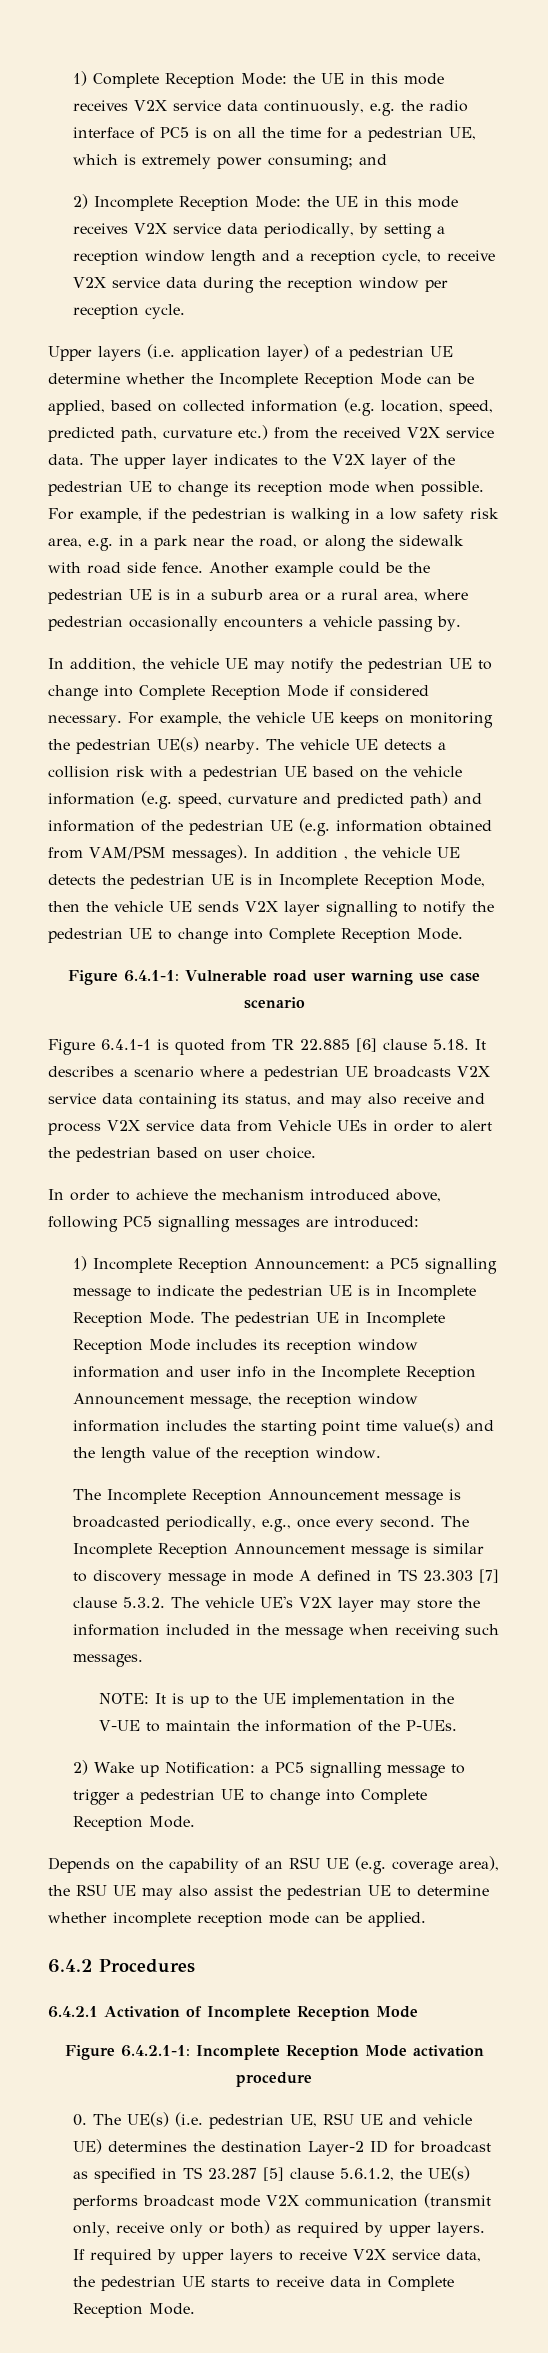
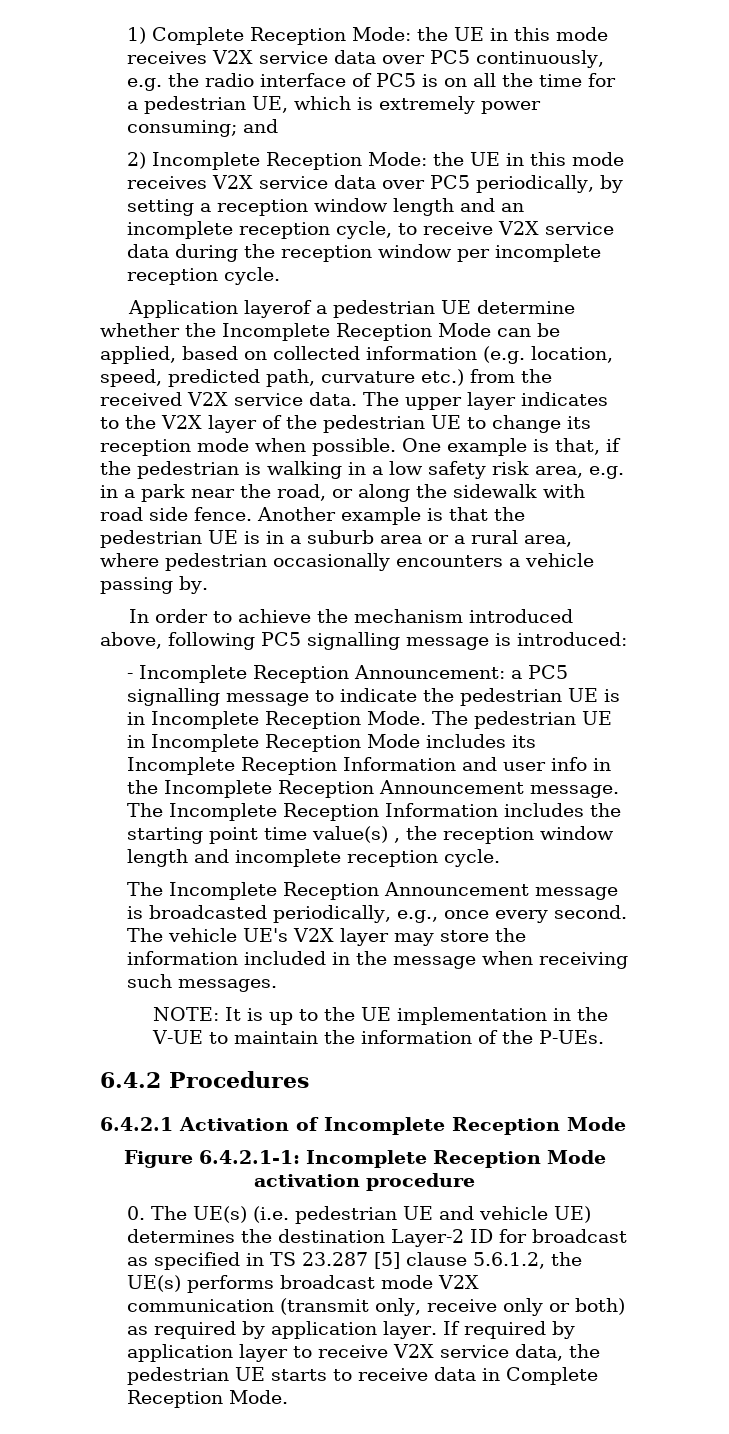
- 1) Complete Reception Mode: the UE in this mode receives V2X service data continuously, e.g. the radio interface of PC5 is on all the time for a pedestrian UE, which is extremely power consuming; and
+ 1) Complete Reception Mode: the UE in this mode receives V2X service data over PC5 continuously, e.g. the radio interface of PC5 is on all the time for a pedestrian UE, which is extremely power consuming; and
- the UE in this mode receives V2X service data periodically, by setting a reception window length and a reception cycle, to receive V2X service data during the reception window per reception cycle.
- Upper layers (i.e. application layer) of a pedestrian UE determine whether the Incomplete Reception Mode can be applied, based on collected information (e.g. location, speed, predicted path, curvature etc.) from the received V2X service data.
+ the UE in this mode receives V2X service data over PC5 periodically, by setting a reception window length and an incomplete reception cycle, to receive V2X service data during the reception window per incomplete reception cycle.
+ Application layerof a pedestrian UE determine whether the Incomplete Reception Mode can be applied, based on collected information (e.g. location, speed, predicted path, curvature etc.) from the received V2X service data.
- For example, if the pedestrian is walking in a low safety risk area, e.g. in a park near the road, or along the sidewalk with road side fence.
+ One example is that, if the pedestrian is walking in a low safety risk area, e.g. in a park near the road, or along the sidewalk with road side fence.
- Another example could be the pedestrian UE is in a suburb area or a rural area, where pedestrian occasionally encounters a vehicle passing by.
+ Another example is that the pedestrian UE is in a suburb area or a rural area, where pedestrian occasionally encounters a vehicle passing by.
- In addition, the vehicle UE may notify the pedestrian UE to change into Complete Reception Mode if considered necessary. For example, the vehicle UE keeps on monitoring the pedestrian UE(s) nearby. The vehicle UE detects a collision risk with a pedestrian UE based on the vehicle information (e.g. speed, curvature and predicted path) and information of the pedestrian UE (e.g. information obtained from VAM/PSM messages). In addition , the vehicle UE detects the pedestrian UE is in Incomplete Reception Mode, then the vehicle UE sends V2X layer signalling to notify the pedestrian UE to change into Complete Reception Mode.
- Figure 6.4.1-1: Vulnerable road user warning use case scenario
- Figure 6.4.1-1 is quoted from TR 22.885 [6] clause 5.18. It describes a scenario where a pedestrian UE broadcasts V2X service data containing its status, and may also receive and process V2X service data from Vehicle UEs in order to alert the pedestrian based on user choice.
- In order to achieve the mechanism introduced above, following PC5 signalling messages are introduced:
+ In order to achieve the mechanism introduced above, following PC5 signalling message is introduced:
- 1) Incomplete Reception Announcement: a PC5 signalling message to indicate the pedestrian UE is in Incomplete Reception Mode.
+ - Incomplete Reception Announcement: a PC5 signalling message to indicate the pedestrian UE is in Incomplete Reception Mode.
- The pedestrian UE in Incomplete Reception Mode includes its reception window information and user info in the Incomplete Reception Announcement message, the reception window information includes the starting point time value(s) and the length value of the reception window.
+ The pedestrian UE in Incomplete Reception Mode includes its Incomplete Reception Information and user info in the Incomplete Reception Announcement message. The Incomplete Reception Information includes the starting point time value(s) , the reception window length and incomplete reception cycle.
- The Incomplete Reception Announcement message is similar to discovery message in mode A defined in TS 23.303 [7] clause 5.3.2. The vehicle UE's V2X layer may store the information included in the message when receiving such messages.
+ The vehicle UE's V2X layer may store the information included in the message when receiving such messages.
- 2) Wake up Notification: a PC5 signalling message to trigger a pedestrian UE to change into Complete Reception Mode.
- Depends on the capability of an RSU UE (e.g. coverage area), the RSU UE may also assist the pedestrian UE to determine whether incomplete reception mode can be applied.
- 0. The UE(s) (i.e. pedestrian UE, RSU UE and vehicle UE) determines the destination Layer-2 ID for broadcast as specified in TS 23.287 [5] clause 5.6.1.2, the UE(s) performs broadcast mode V2X communication (transmit only, receive only or both) as required by upper layers.
+ 0. The UE(s) (i.e. pedestrian UE and vehicle UE) determines the destination Layer-2 ID for broadcast as specified in TS 23.287 [5] clause 5.6.1.2, the UE(s) performs broadcast mode V2X communication (transmit only, receive only or both) as required by application layer.
- If required by upper layers to receive V2X service data, the pedestrian UE starts to receive data in Complete Reception Mode.
+ If required by application layer to receive V2X service data, the pedestrian UE starts to receive data in Complete Reception Mode.

